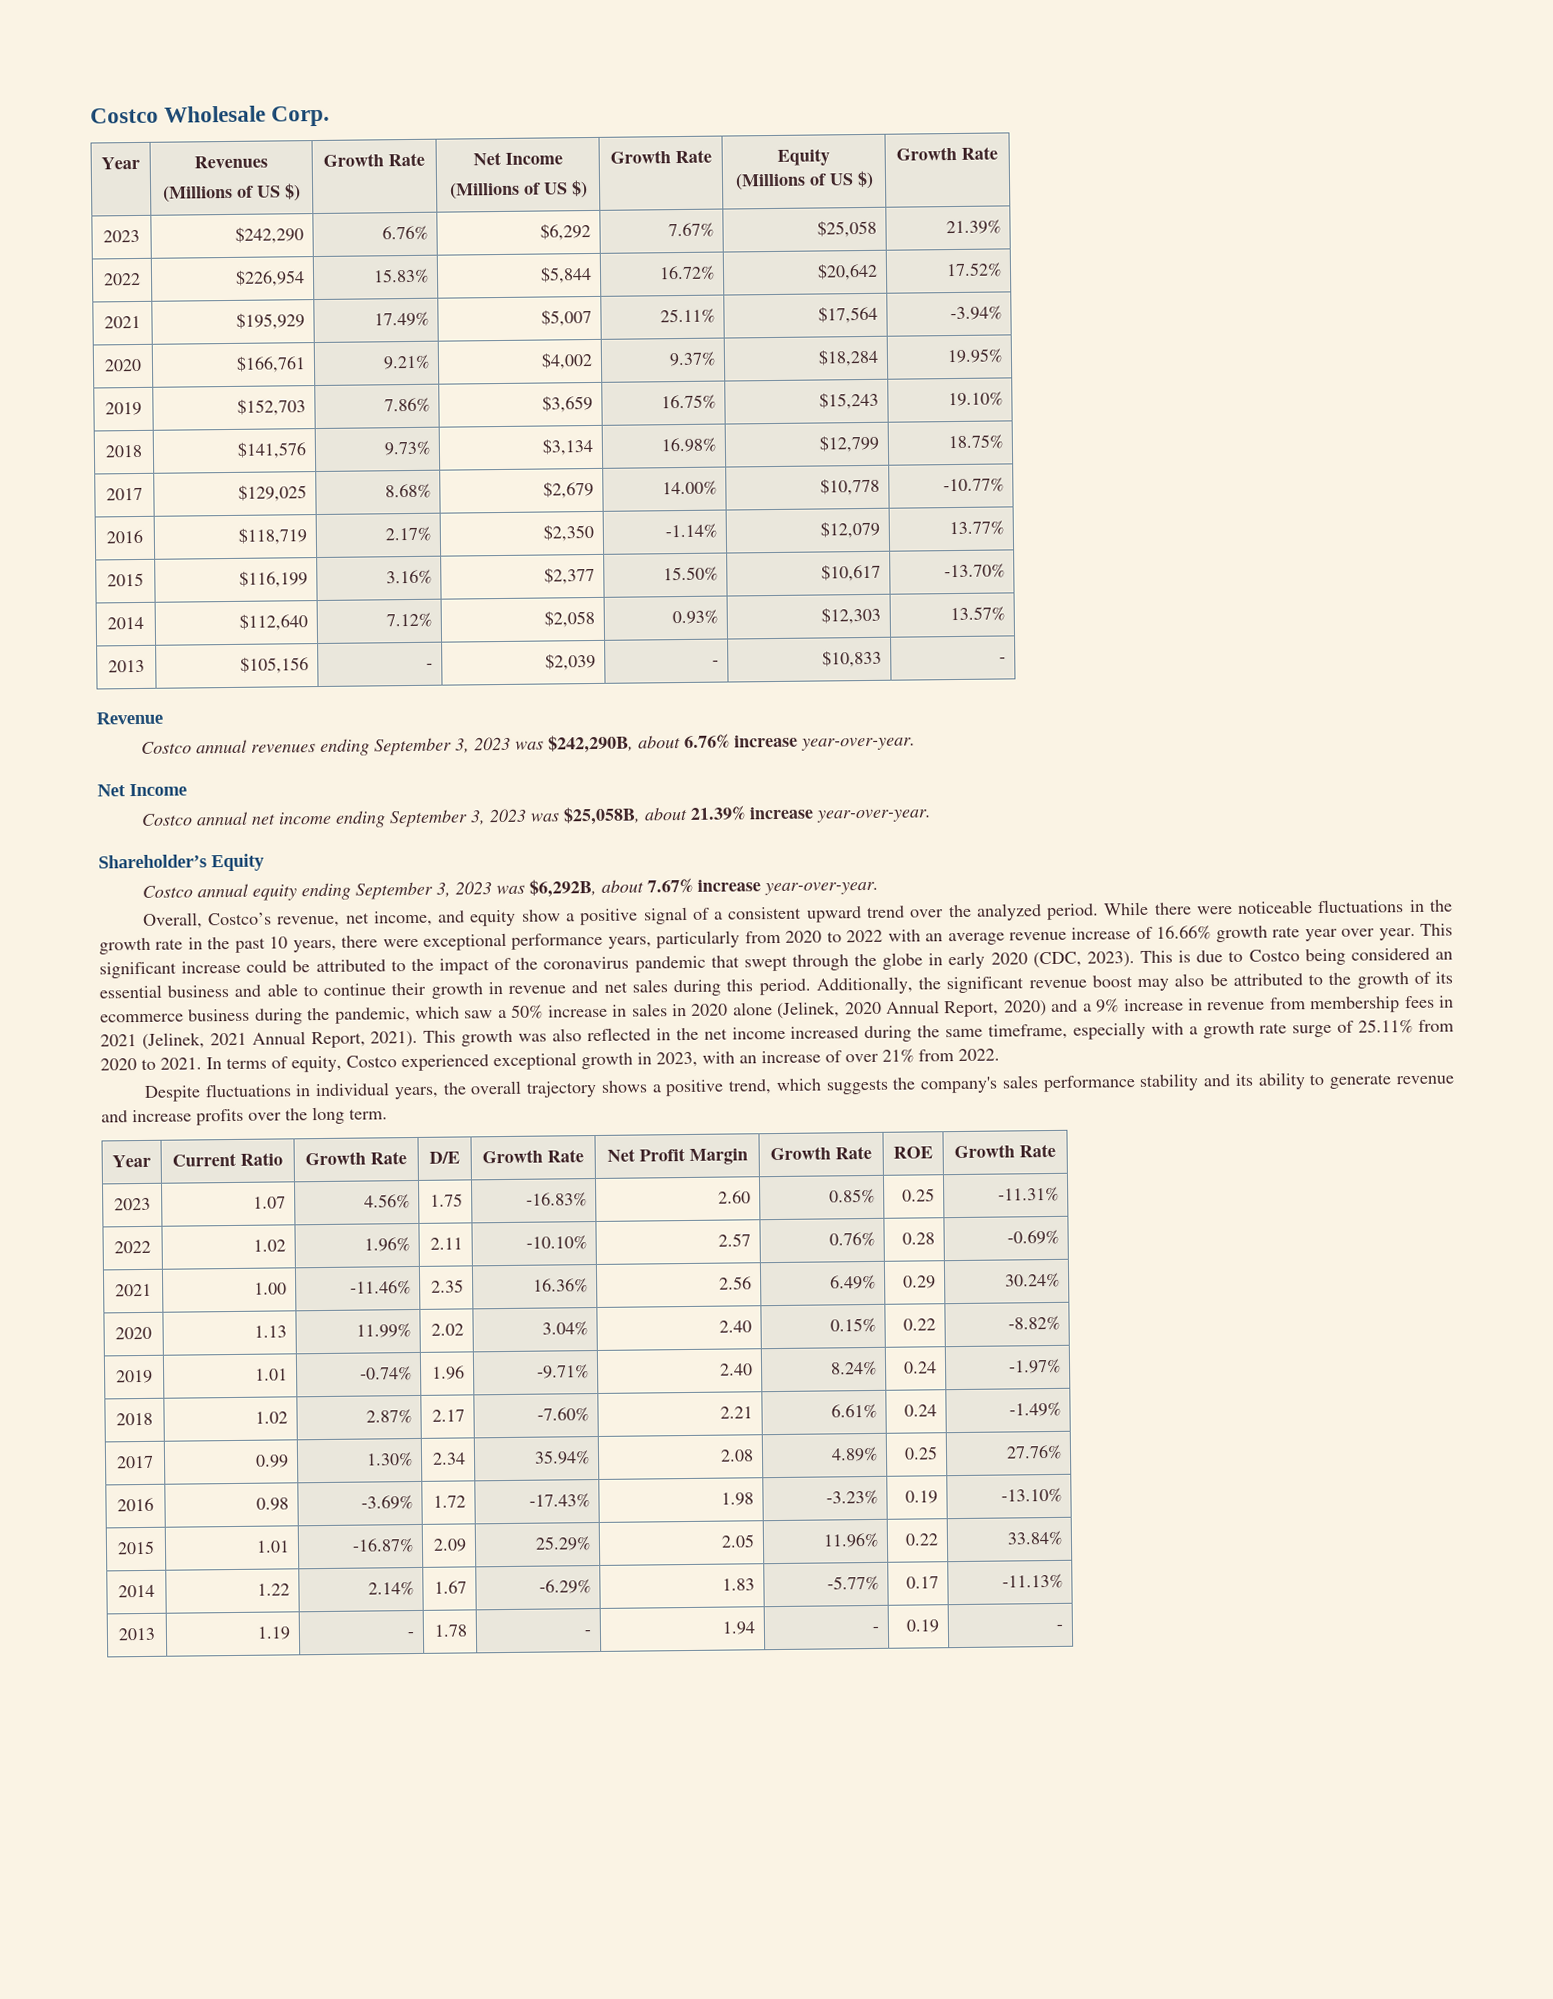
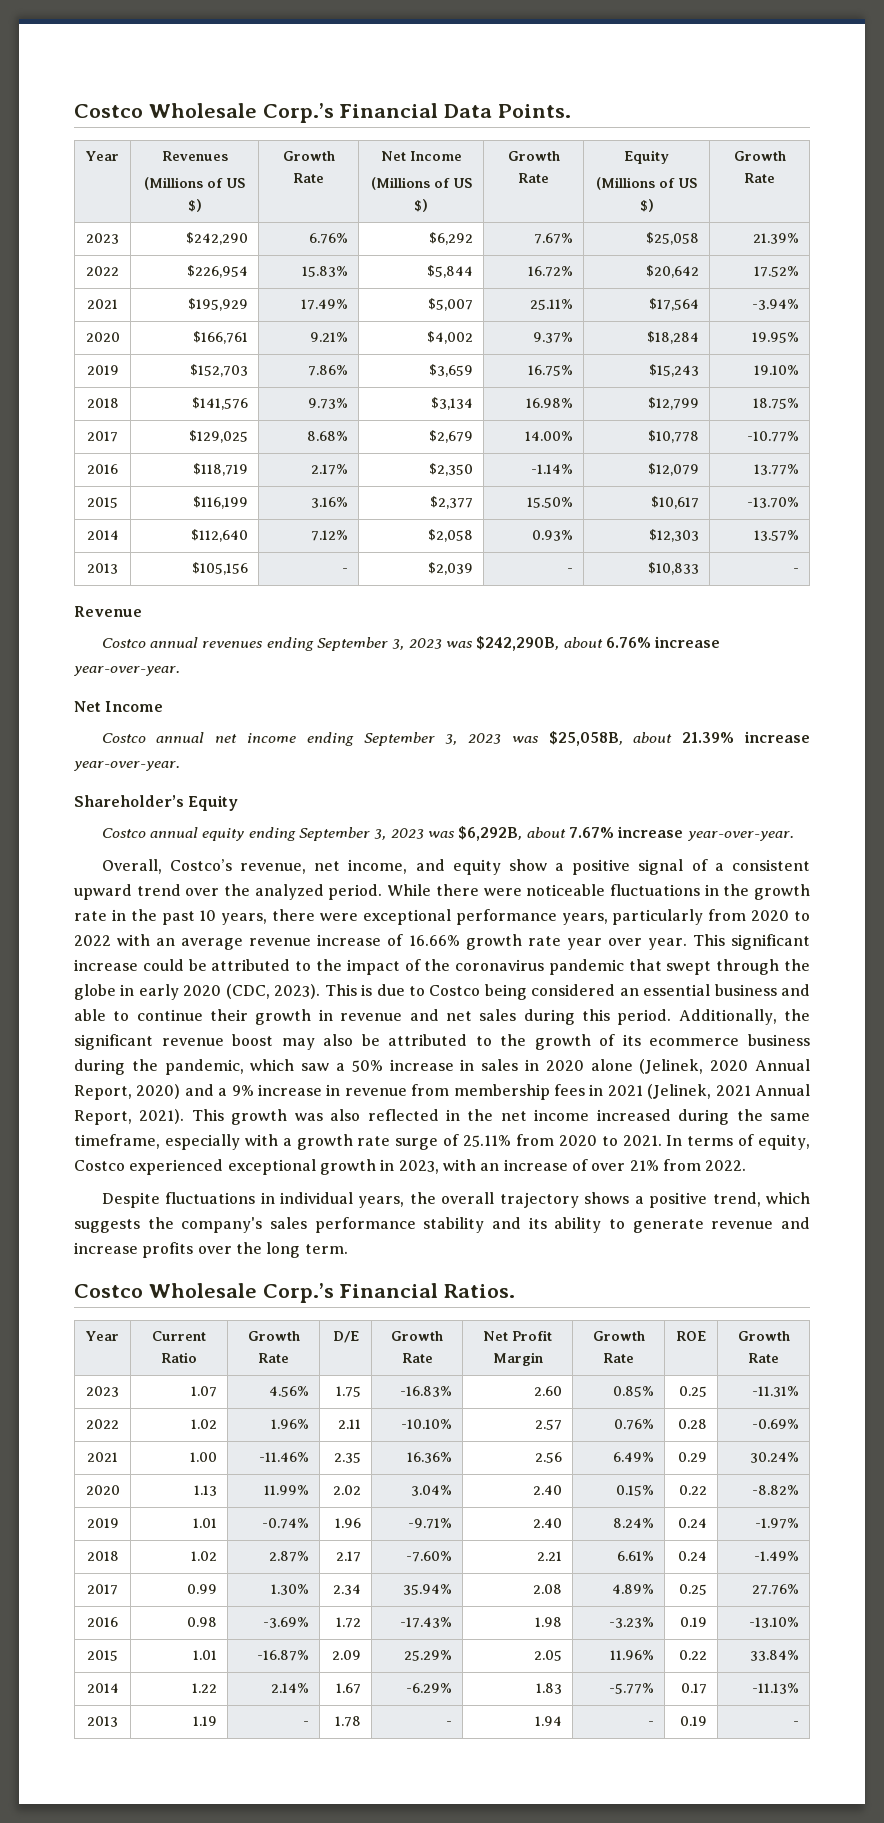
- Costco Wholesale Corp.
+ Costco Wholesale Corp.’s Financial Data Points.
+ Costco Wholesale Corp.’s Financial Ratios.

